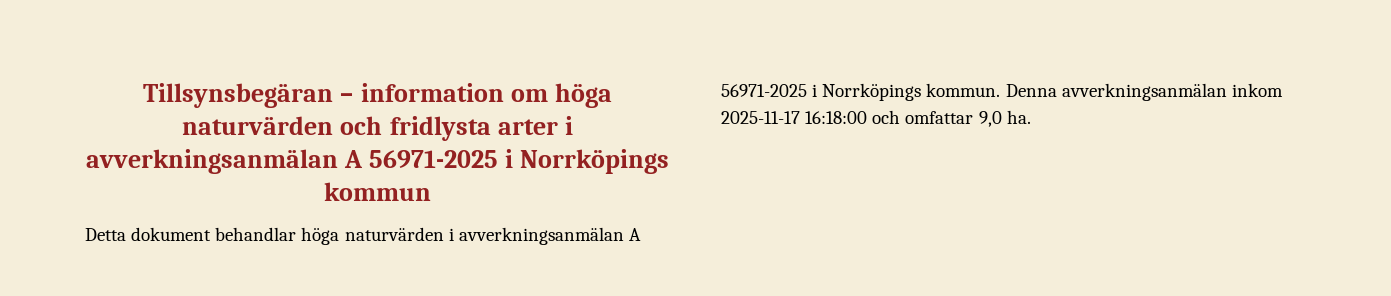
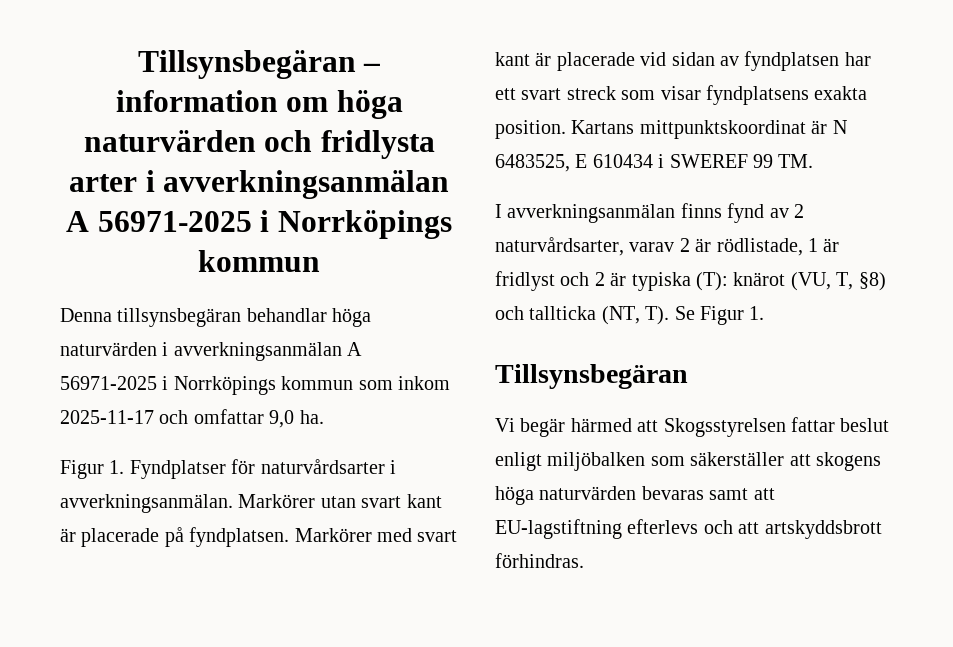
- Detta dokument behandlar höga naturvärden i avverkningsanmälan A 56971-2025 i Norrköpings kommun. Denna avverkningsanmälan inkom 2025-11-17 16:18:00 och omfattar 9,0 ha.
+ Denna tillsynsbegäran behandlar höga naturvärden i avverkningsanmälan A 56971-2025 i Norrköpings kommun som inkom 2025-11-17 och omfattar 9,0 ha.
+ Figur 1. Fyndplatser för naturvårdsarter i avverkningsanmälan. Markörer utan svart kant är placerade på fyndplatsen. Markörer med svart kant är placerade vid sidan av fyndplatsen har ett svart streck som visar fyndplatsens exakta position. Kartans mittpunktskoordinat är N 6483525, E 610434 i SWEREF 99 TM.
+ I avverkningsanmälan finns fynd av 2 naturvårdsarter, varav 2 är rödlistade, 1 är fridlyst och 2 är typiska (T): knärot (VU, T, §8) och tallticka (NT, T). Se Figur 1.
+ Tillsynsbegäran
+ Vi begär härmed att Skogsstyrelsen fattar beslut enligt miljöbalken som säkerställer att skogens höga naturvärden bevaras samt att EU-lagstiftning efterlevs och att artskyddsbrott förhindras.

